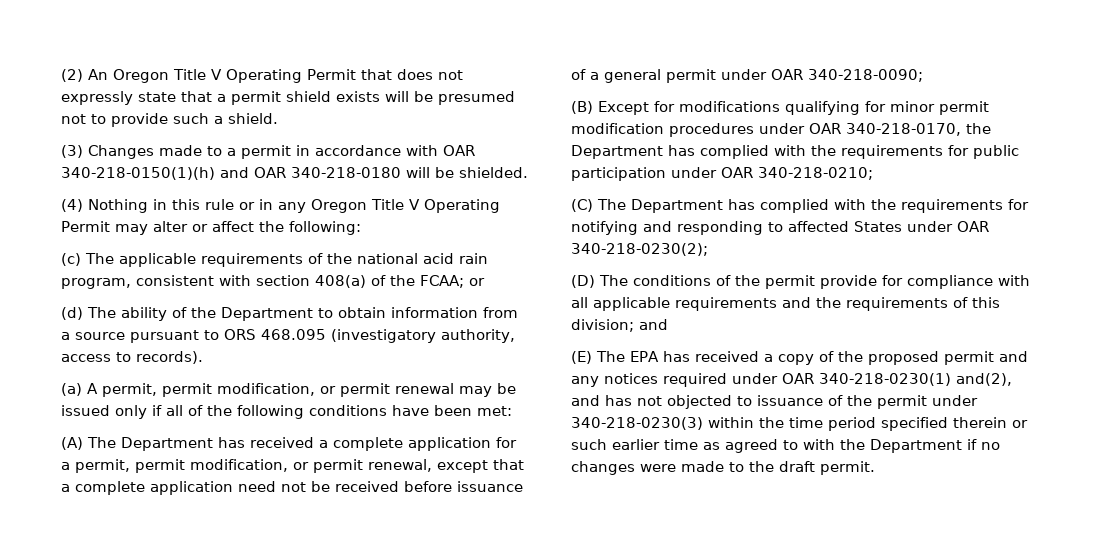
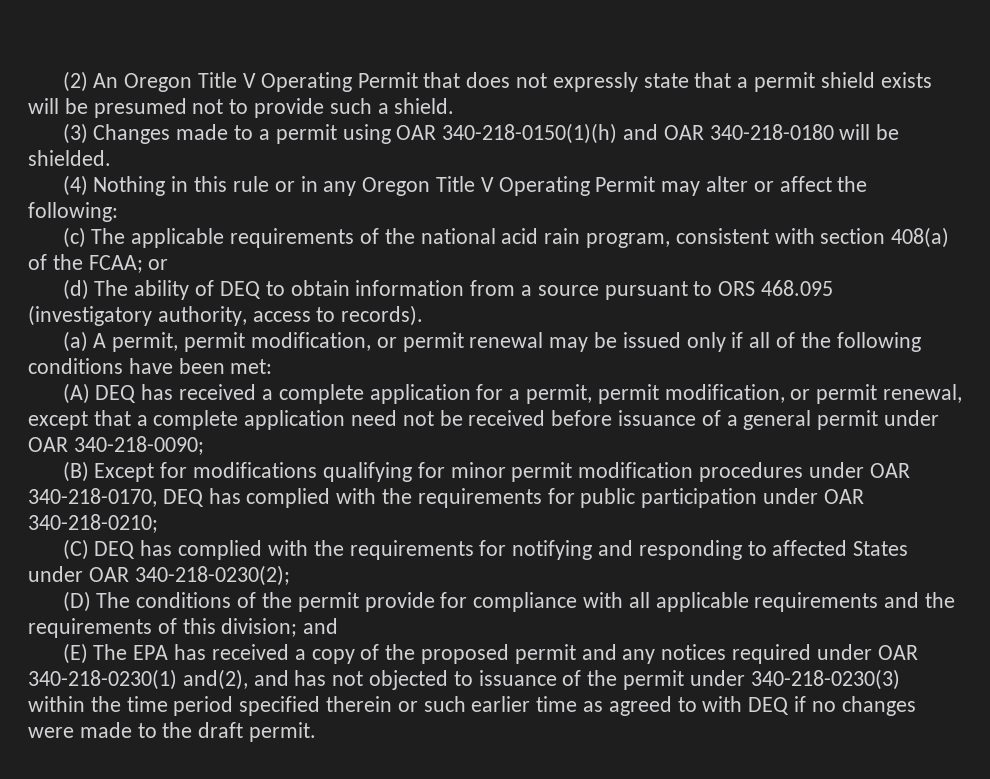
- (3) Changes made to a permit in accordance with OAR 340-218-0150(1)(h) and OAR 340-218-0180 will be shielded.
+ (3) Changes made to a permit using OAR 340-218-0150(1)(h) and OAR 340-218-0180 will be shielded.
- (d) The ability of the Department to obtain information from a source pursuant to ORS 468.095 (investigatory authority, access to records).
+ (d) The ability of DEQ to obtain information from a source pursuant to ORS 468.095 (investigatory authority, access to records).
- (A) The Department has received a complete application for a permit, permit modification, or permit renewal, except that a complete application need not be received before issuance of a general permit under OAR 340-218-0090;
+ (A) DEQ has received a complete application for a permit, permit modification, or permit renewal, except that a complete application need not be received before issuance of a general permit under OAR 340-218-0090;
- (B) Except for modifications qualifying for minor permit modification procedures under OAR 340-218-0170, the Department has complied with the requirements for public participation under OAR 340-218-0210;
+ (B) Except for modifications qualifying for minor permit modification procedures under OAR 340-218-0170, DEQ has complied with the requirements for public participation under OAR 340-218-0210;
- (C) The Department has complied with the requirements for notifying and responding to affected States under OAR 340-218-0230(2);
+ (C) DEQ has complied with the requirements for notifying and responding to affected States under OAR 340-218-0230(2);
- (E) The EPA has received a copy of the proposed permit and any notices required under OAR 340-218-0230(1) and(2), and has not objected to issuance of the permit under 340-218-0230(3) within the time period specified therein or such earlier time as agreed to with the Department if no changes were made to the draft permit.
+ (E) The EPA has received a copy of the proposed permit and any notices required under OAR 340-218-0230(1) and(2), and has not objected to issuance of the permit under 340-218-0230(3) within the time period specified therein or such earlier time as agreed to with DEQ if no changes were made to the draft permit.

